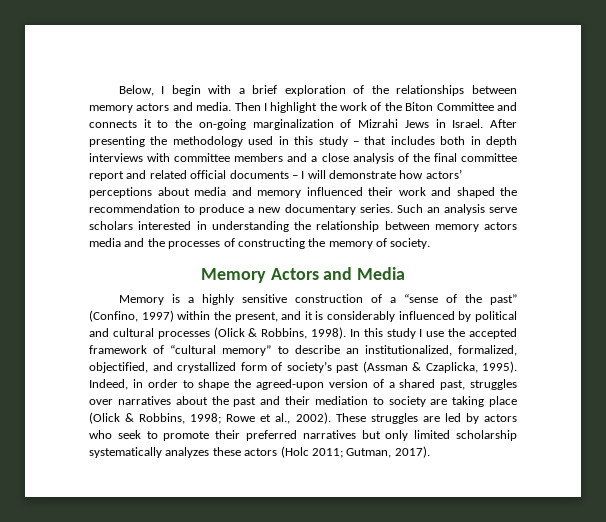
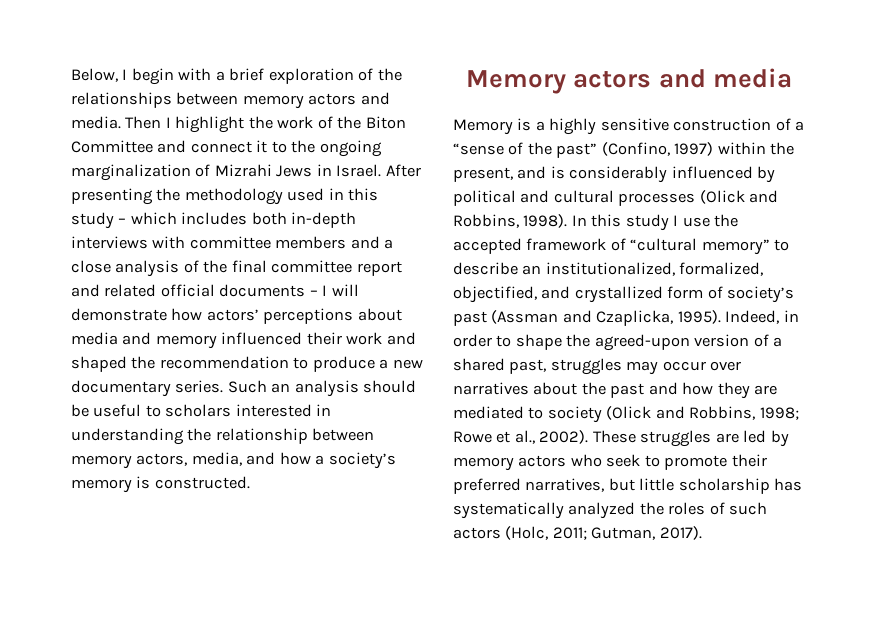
- Then I highlight the work of the Biton Committee and connects it to the on-going marginalization of Mizrahi Jews in Israel.
+ Then I highlight the work of the Biton Committee and connect it to the ongoing marginalization of Mizrahi Jews in Israel.
- After presenting the methodology used in this study – that includes both in depth interviews with committee members and a close analysis of the final committee report and related official documents – I will demonstrate how actors’ perceptions about media and memory influenced their work and shaped the recommendation to produce a new documentary series.
+ After presenting the methodology used in this study – which includes both in-depth interviews with committee members and a close analysis of the final committee report and related official documents – I will demonstrate how actors’ perceptions about media and memory influenced their work and shaped the recommendation to produce a new documentary series.
- Such an analysis serve scholars interested in understanding the relationship between memory actors media and the processes of constructing the memory of society.
- Memory Actors and Media
+ Such an analysis should be useful to scholars interested in understanding the relationship between memory actors, media, and how a society’s memory is constructed.
+ Memory actors and media
- Memory is a highly sensitive construction of a “sense of the past” (Confino, 1997) within the present, and it is considerably influenced by political and cultural processes (Olick & Robbins, 1998).
+ Memory is a highly sensitive construction of a “sense of the past” (Confino, 1997) within the present, and is considerably influenced by political and cultural processes (Olick and Robbins, 1998).
- In this study I use the accepted framework of “cultural memory” to describe an institutionalized, formalized, objectified, and crystallized form of society’s past (Assman & Czaplicka, 1995).
+ In this study I use the accepted framework of “cultural memory” to describe an institutionalized, formalized, objectified, and crystallized form of society’s past (Assman and Czaplicka, 1995).
- Indeed, in order to shape the agreed-upon version of a shared past, struggles over narratives about the past and their mediation to society are taking place (Olick & Robbins, 1998; Rowe et al., 2002).
+ Indeed, in order to shape the agreed-upon version of a shared past, struggles may occur over narratives about the past and how they are mediated to society (Olick and Robbins, 1998; Rowe et al., 2002).
- These struggles are led by actors who seek to promote their preferred narratives but only limited scholarship systematically analyzes these actors (Holc 2011; Gutman, 2017).
+ These struggles are led by memory actors who seek to promote their preferred narratives, but little scholarship has systematically analyzed the roles of such actors (Holc, 2011; Gutman, 2017).

